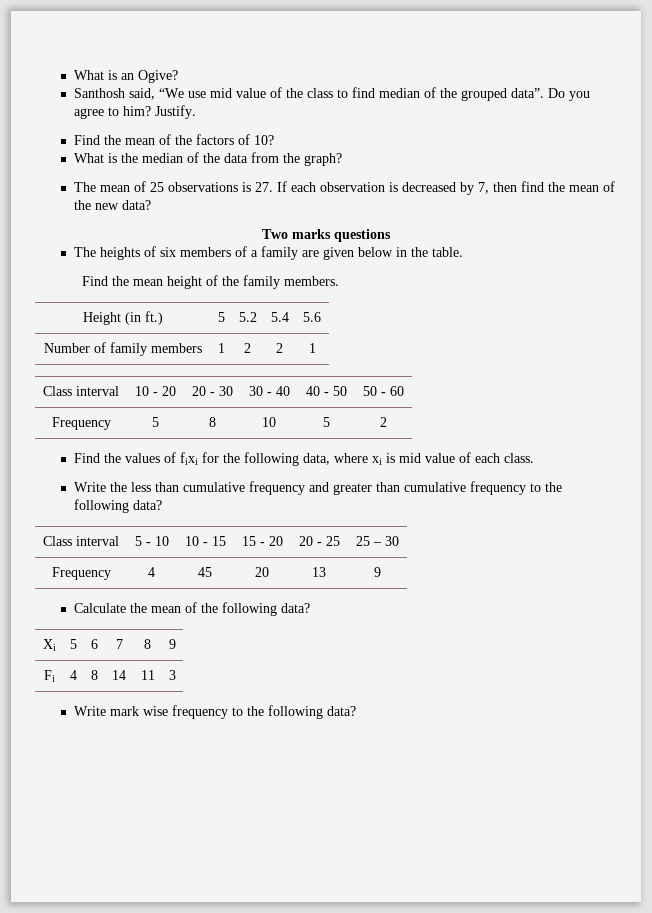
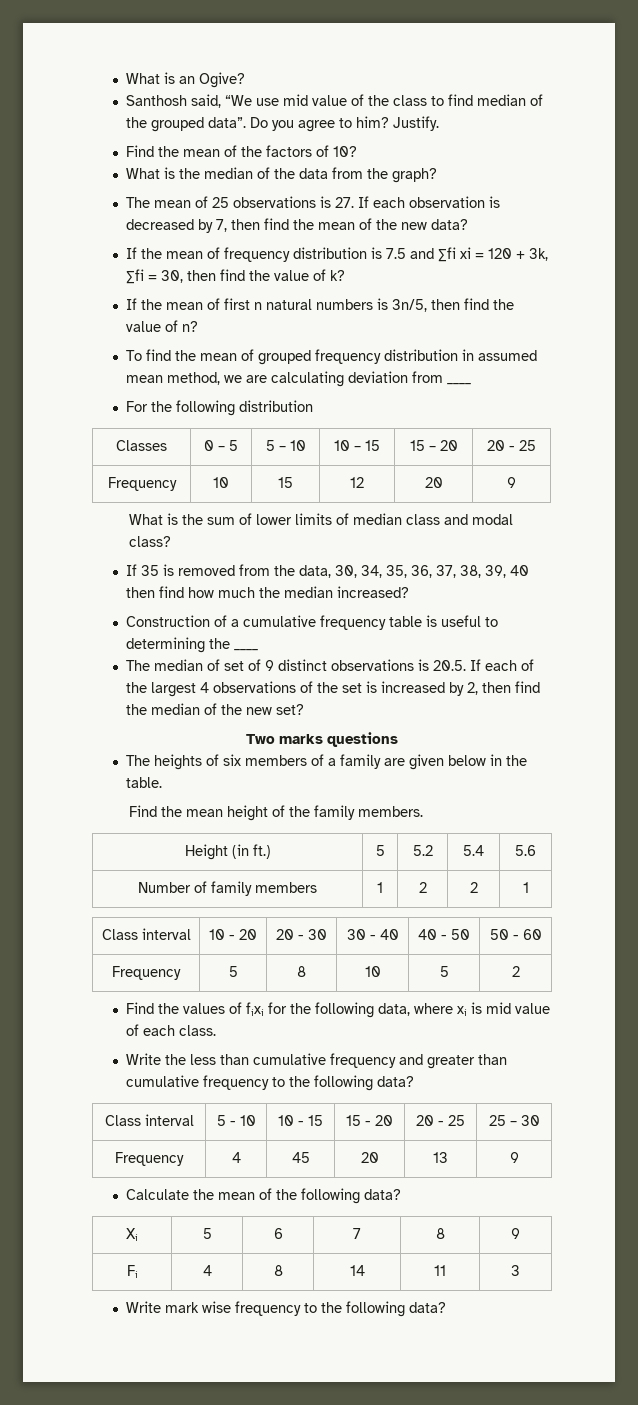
+ If the mean of frequency distribution is 7.5 and ∑fi xi = 120 + 3k, ∑fi = 30, then find the value of k?
+ If the mean of first n natural numbers is 3n/5, then find the value of n?
+ To find the mean of grouped frequency distribution in assumed mean method, we are calculating deviation from ____
+ For the following distribution
+ Classes | 0 – 5 | 5 – 10 | 10 – 15 | 15 – 20 | 20 - 25
+ Frequency | 10 | 15 | 12 | 20 | 9
+ What is the sum of lower limits of median class and modal class?
+ If 35 is removed from the data, 30, 34, 35, 36, 37, 38, 39, 40 then find how much the median increased?
+ Construction of a cumulative frequency table is useful to determining the ____
+ The median of set of 9 distinct observations is 20.5. If each of the largest 4 observations of the set is increased by 2, then find the median of the new set?

